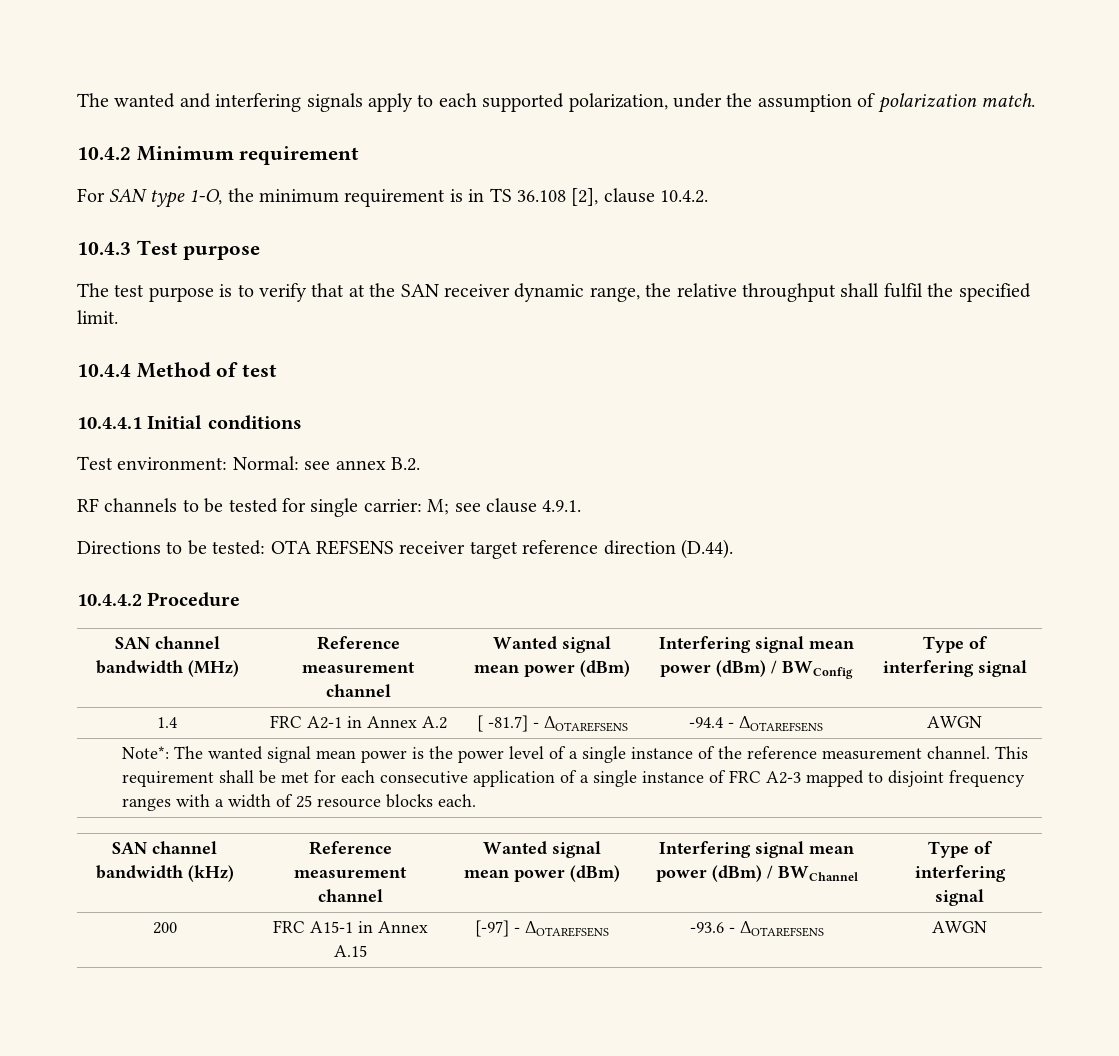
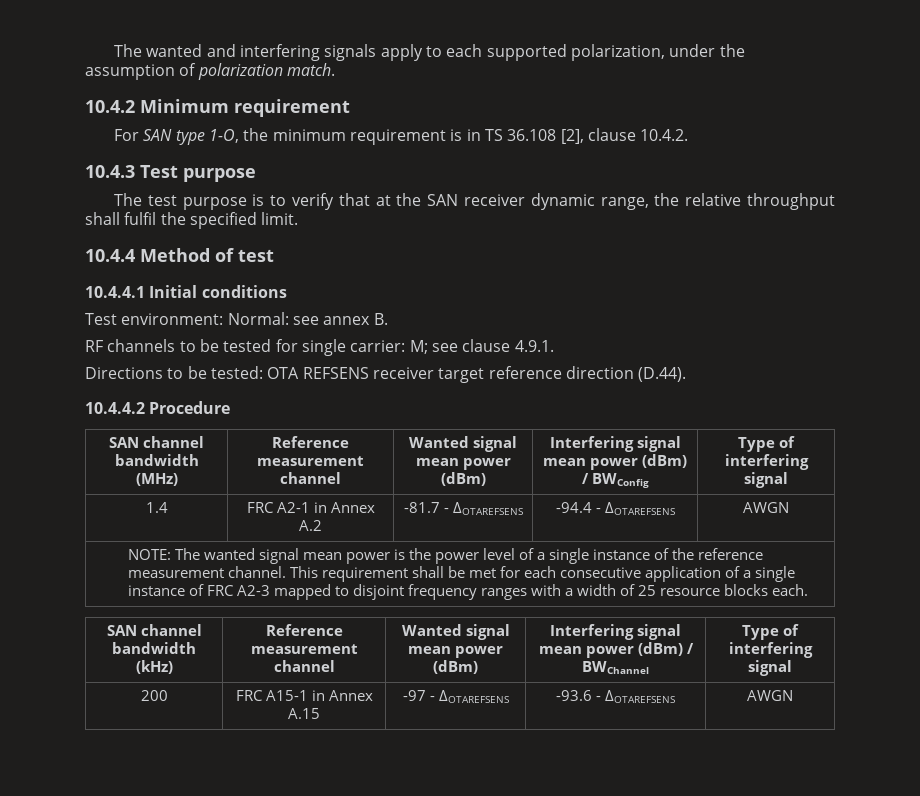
- Test environment: Normal: see annex B.2.
+ Test environment: Normal: see annex B.
- 1.4 | FRC A2-1 in Annex A.2 | [ -81.7] - ΔOTAREFSENS | -94.4 - ΔOTAREFSENS | AWGN
+ 1.4 | FRC A2-1 in Annex A.2 | -81.7 - ΔOTAREFSENS | -94.4 - ΔOTAREFSENS | AWGN
- Note*: The wanted signal mean power is the power level of a single instance of the reference measurement channel.
+ NOTE: The wanted signal mean power is the power level of a single instance of the reference measurement channel.
- 200 | FRC A15-1 in Annex A.15 | [-97] - ΔOTAREFSENS | -93.6 - ΔOTAREFSENS | AWGN
+ 200 | FRC A15-1 in Annex A.15 | -97 - ΔOTAREFSENS | -93.6 - ΔOTAREFSENS | AWGN

